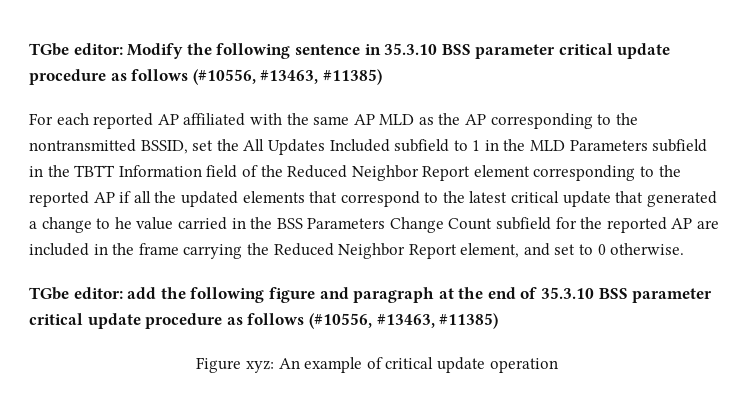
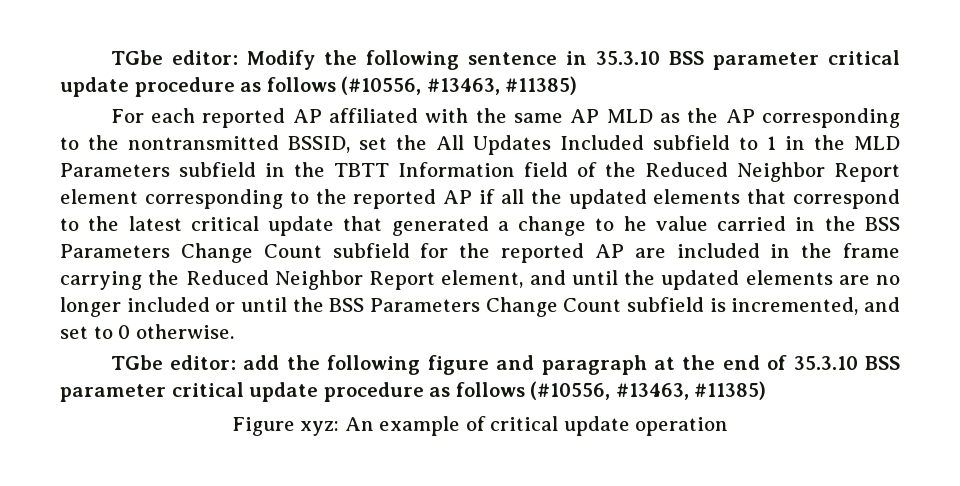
- For each reported AP affiliated with the same AP MLD as the AP corresponding to the nontransmitted BSSID, set the All Updates Included subfield to 1 in the MLD Parameters subfield in the TBTT Information field of the Reduced Neighbor Report element corresponding to the reported AP if all the updated elements that correspond to the latest critical update that generated a change to he value carried in the BSS Parameters Change Count subfield for the reported AP are included in the frame carrying the Reduced Neighbor Report element, and set to 0 otherwise.
+ For each reported AP affiliated with the same AP MLD as the AP corresponding to the nontransmitted BSSID, set the All Updates Included subfield to 1 in the MLD Parameters subfield in the TBTT Information field of the Reduced Neighbor Report element corresponding to the reported AP if all the updated elements that correspond to the latest critical update that generated a change to he value carried in the BSS Parameters Change Count subfield for the reported AP are included in the frame carrying the Reduced Neighbor Report element, and until the updated elements are no longer included or until the BSS Parameters Change Count subfield is incremented, and set to 0 otherwise.

